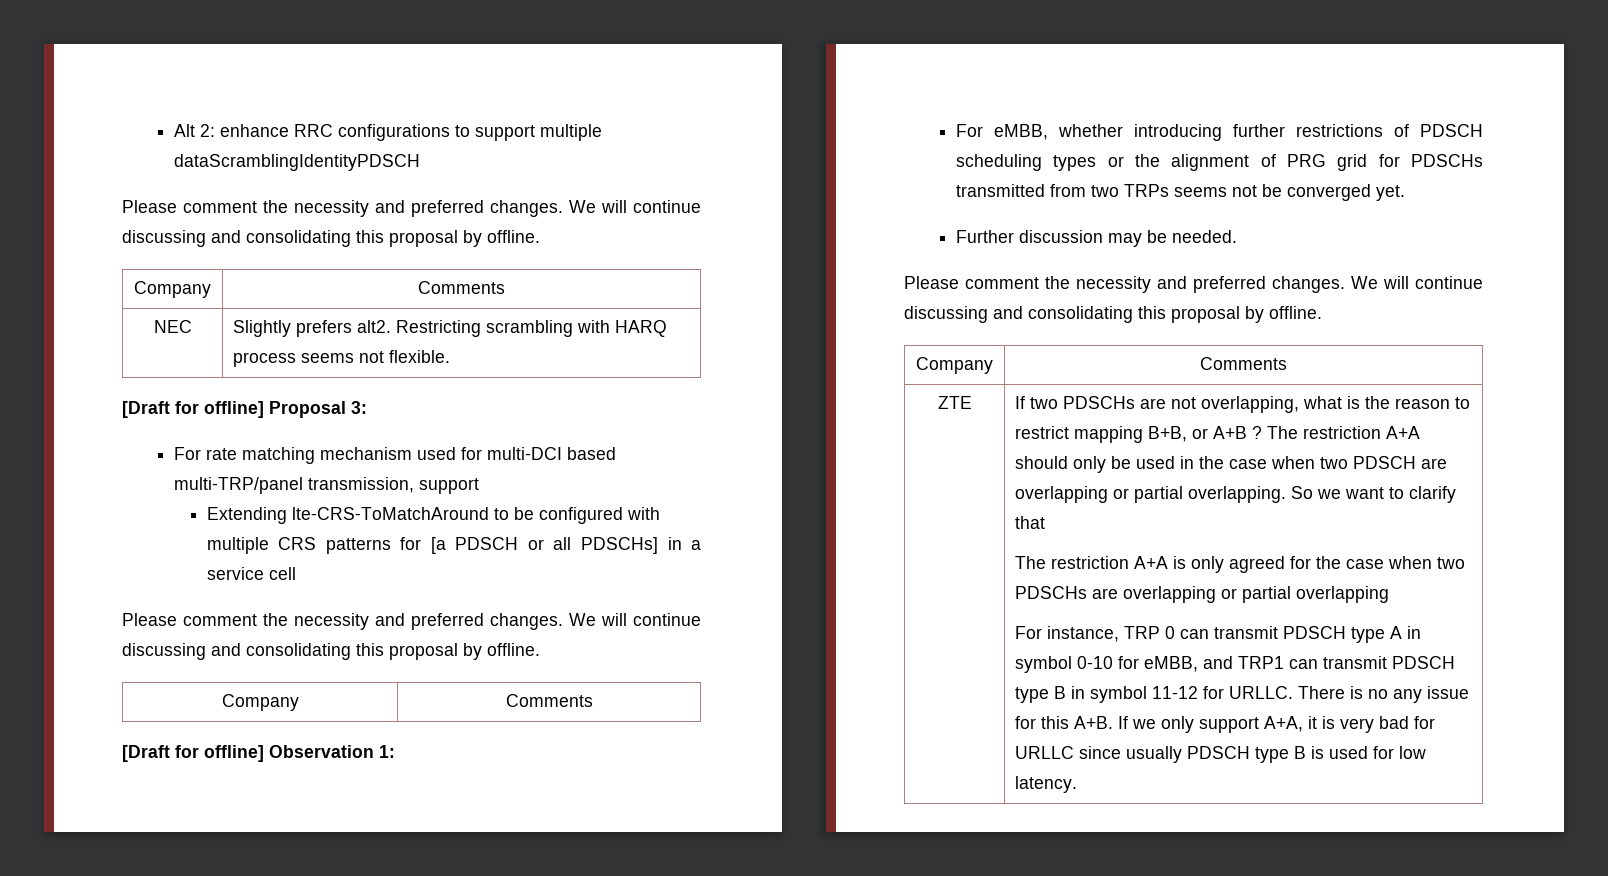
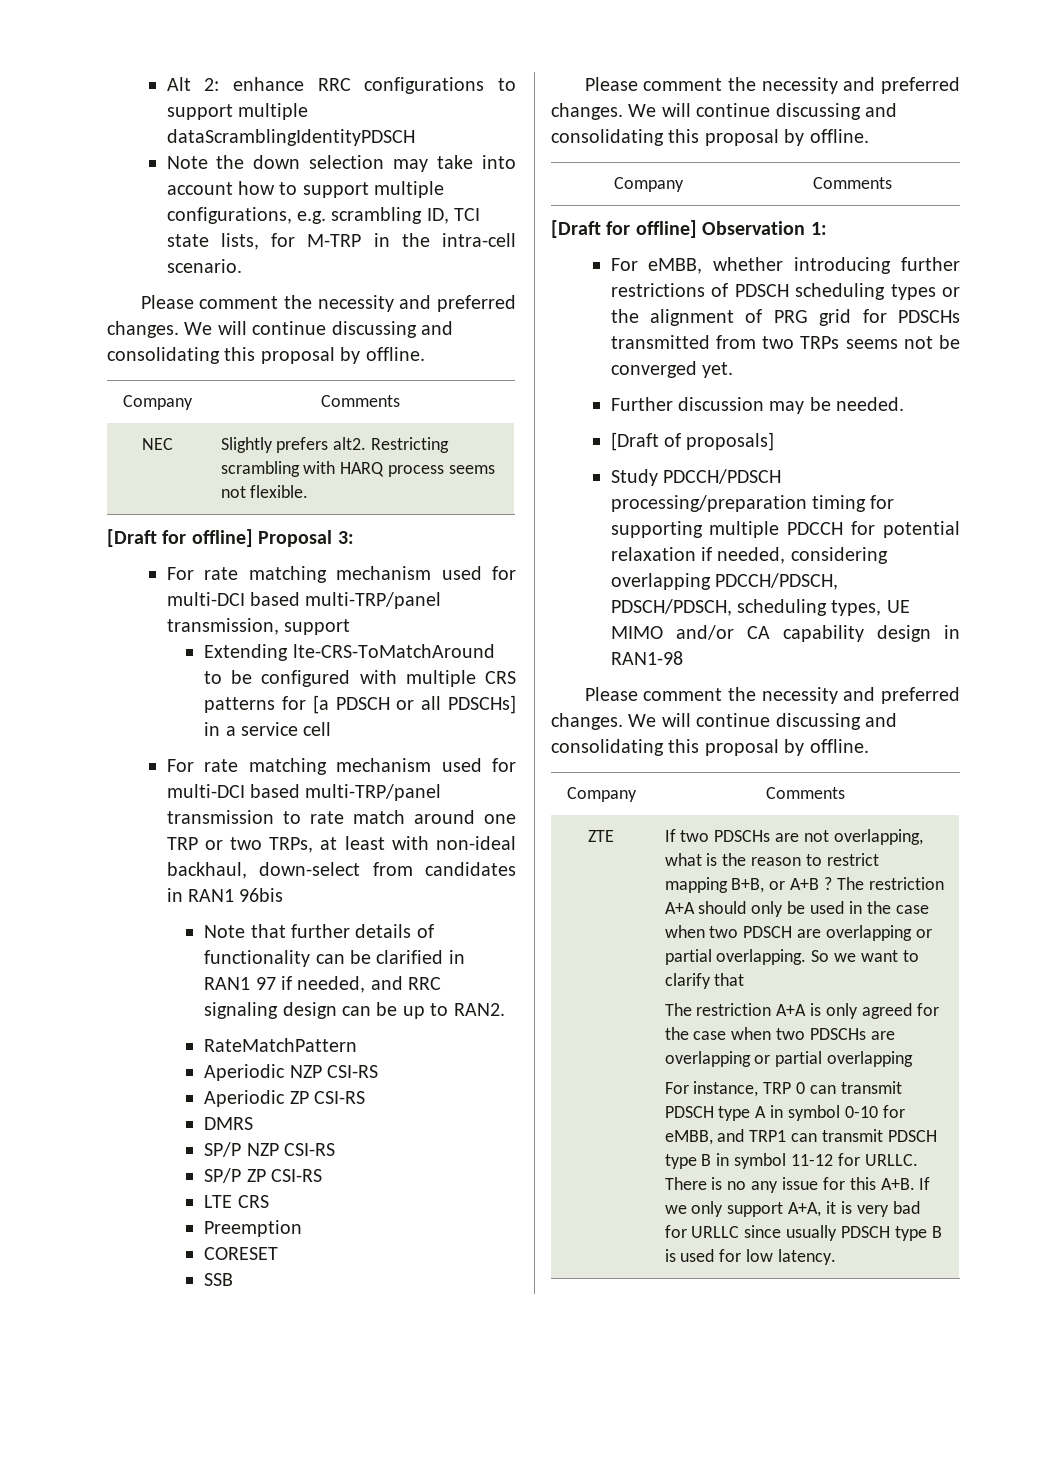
+ Note the down selection may take into account how to support multiple configurations, e.g. scrambling ID, TCI state lists, for M-TRP in the intra-cell scenario.
+ For rate matching mechanism used for multi-DCI based multi-TRP/panel transmission to rate match around one TRP or two TRPs, at least with non-ideal backhaul, down-select from candidates in RAN1 96bis
+ Note that further details of functionality can be clarified in RAN1 97 if needed, and RRC signaling design can be up to RAN2.
+ RateMatchPattern
+ Aperiodic NZP CSI-RS
+ Aperiodic ZP CSI-RS
+ DMRS
+ SP/P NZP CSI-RS
+ SP/P ZP CSI-RS
+ LTE CRS
+ Preemption
+ CORESET
+ SSB
+ [Draft of proposals]
+ Study PDCCH/PDSCH processing/preparation timing for supporting multiple PDCCH for potential relaxation if needed, considering overlapping PDCCH/PDSCH, PDSCH/PDSCH, scheduling types, UE MIMO and/or CA capability design in RAN1-98

